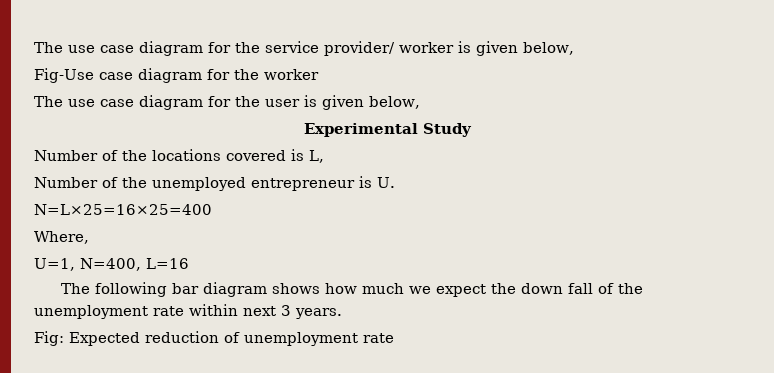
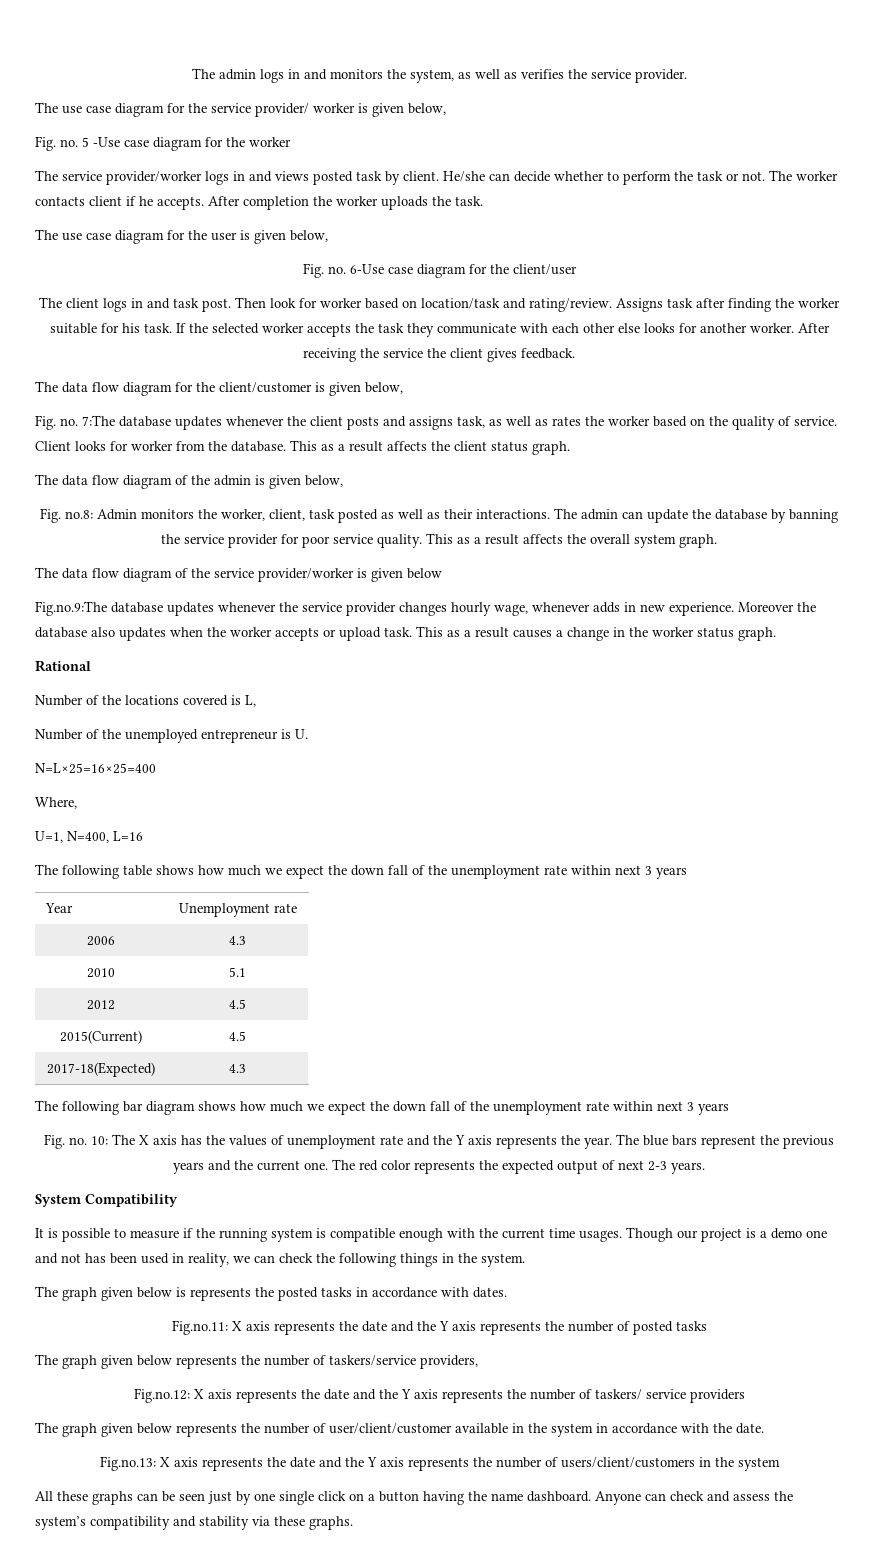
+ The admin logs in and monitors the system, as well as verifies the service provider.
- Fig-Use case diagram for the worker
+ Fig. no. 5 -Use case diagram for the worker
+ The service provider/worker logs in and views posted task by client. He/she can decide whether to perform the task or not. The worker contacts client if he accepts. After completion the worker uploads the task.
- Experimental Study
+ Fig. no. 6-Use case diagram for the client/user
+ The client logs in and task post. Then look for worker based on location/task and rating/review. Assigns task after finding the worker suitable for his task. If the selected worker accepts the task they communicate with each other else looks for another worker. After receiving the service the client gives feedback.
+ The data flow diagram for the client/customer is given below,
+ Fig. no. 7:The database updates whenever the client posts and assigns task, as well as rates the worker based on the quality of service. Client looks for worker from the database. This as a result affects the client status graph.
+ The data flow diagram of the admin is given below,
+ Fig. no.8: Admin monitors the worker, client, task posted as well as their interactions. The admin can update the database by banning the service provider for poor service quality. This as a result affects the overall system graph.
+ The data flow diagram of the service provider/worker is given below
+ Fig.no.9:The database updates whenever the service provider changes hourly wage, whenever adds in new experience. Moreover the database also updates when the worker accepts or upload task. This as a result causes a change in the worker status graph.
+ Rational
+ The following table shows how much we expect the down fall of the unemployment rate within next 3 years
+ Year | Unemployment rate
+ 2006 | 4.3
+ 2010 | 5.1
+ 2012 | 4.5
+ 2015(Current) | 4.5
+ 2017-18(Expected) | 4.3
- The following bar diagram shows how much we expect the down fall of the unemployment rate within next 3 years.
- Fig: Expected reduction of unemployment rate
+ The following bar diagram shows how much we expect the down fall of the unemployment rate within next 3 years
+ Fig. no. 10: The X axis has the values of unemployment rate and the Y axis represents the year. The blue bars represent the previous years and the current one. The red color represents the expected output of next 2-3 years.
+ System Compatibility
+ It is possible to measure if the running system is compatible enough with the current time usages. Though our project is a demo one and not has been used in reality, we can check the following things in the system.
+ The graph given below is represents the posted tasks in accordance with dates.
+ Fig.no.11: X axis represents the date and the Y axis represents the number of posted tasks
+ The graph given below represents the number of taskers/service providers,
+ Fig.no.12: X axis represents the date and the Y axis represents the number of taskers/ service providers
+ The graph given below represents the number of user/client/customer available in the system in accordance with the date.
+ Fig.no.13: X axis represents the date and the Y axis represents the number of users/client/customers in the system
+ All these graphs can be seen just by one single click on a button having the name dashboard. Anyone can check and assess the system’s compatibility and stability via these graphs.

